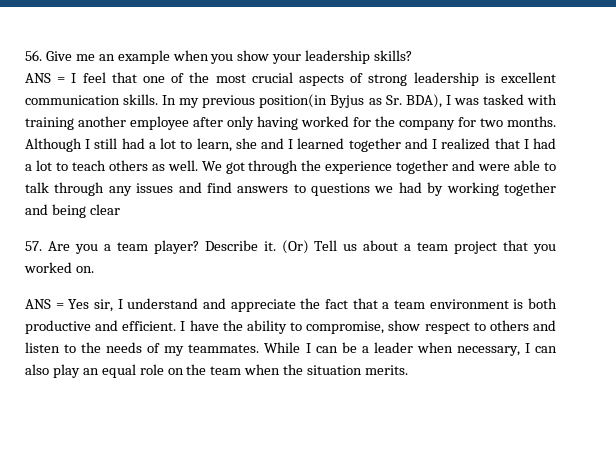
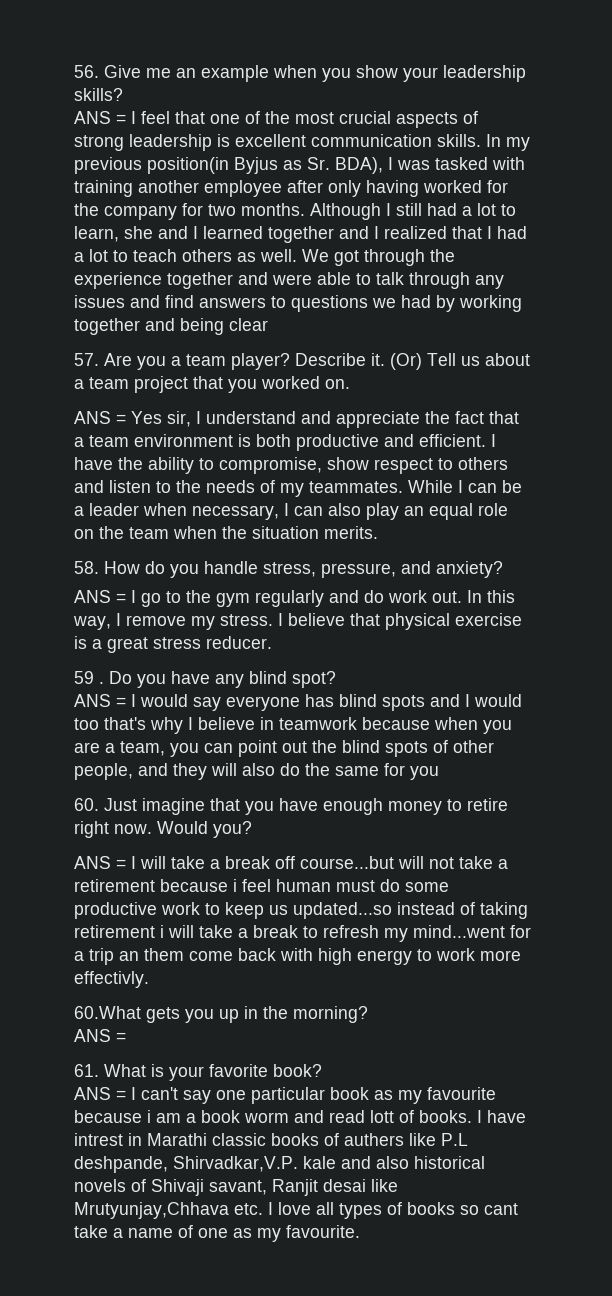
+ 58. How do you handle stress, pressure, and anxiety?
+ ANS = I go to the gym regularly and do work out. In this way, I remove my stress. I believe that physical exercise is a great stress reducer.
+ 59 . Do you have any blind spot?
+ ANS = I would say everyone has blind spots and I would too that's why I believe in teamwork because when you are a team, you can point out the blind spots of other people, and they will also do the same for you
+ 60. Just imagine that you have enough money to retire right now. Would you?
+ ANS = I will take a break off course...but will not take a retirement because i feel human must do some productive work to keep us updated...so instead of taking retirement i will take a break to refresh my mind...went for a trip an them come back with high energy to work more effectivly.
+ 60.What gets you up in the morning?
+ ANS =
+ 61. What is your favorite book?
+ ANS = I can't say one particular book as my favourite because i am a book worm and read lott of books. I have intrest in Marathi classic books of authers like P.L deshpande, Shirvadkar,V.P. kale and also historical novels of Shivaji savant, Ranjit desai like Mrutyunjay,Chhava etc. I love all types of books so cant take a name of one as my favourite.

